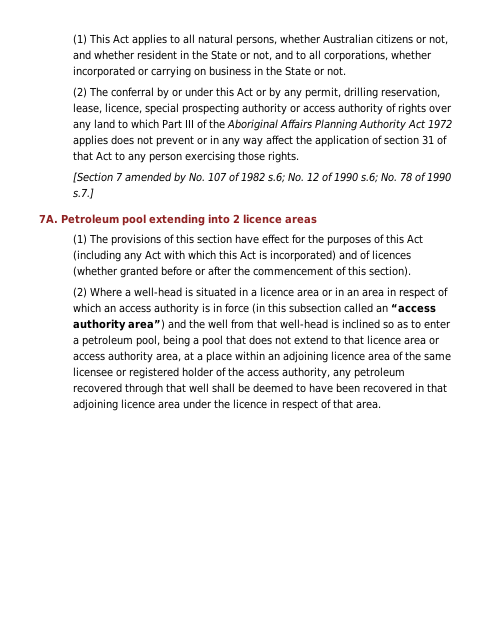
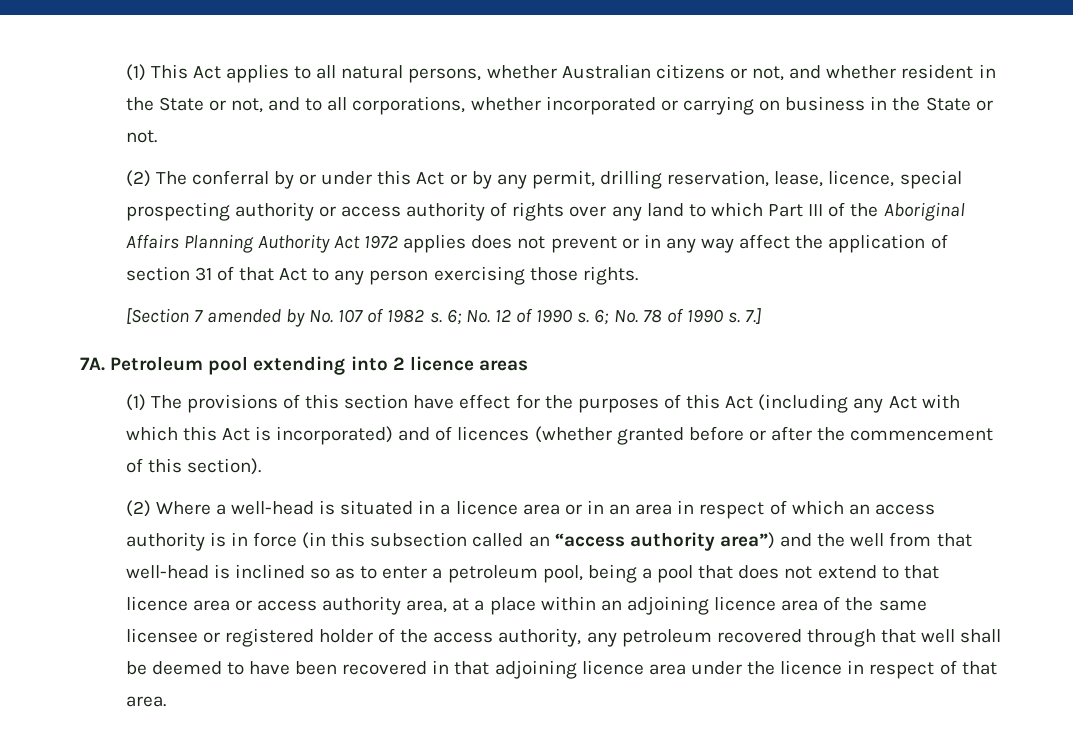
- [Section 7 amended by No. 107 of 1982 s.6; No. 12 of 1990 s.6; No. 78 of 1990 s.7.]
+ [Section 7 amended by No. 107 of 1982 s. 6; No. 12 of 1990 s. 6; No. 78 of 1990 s. 7.]

